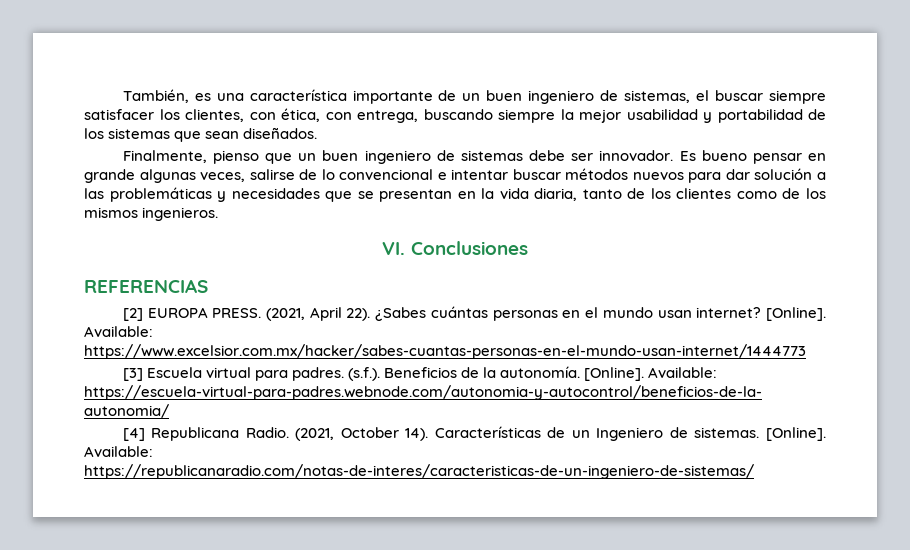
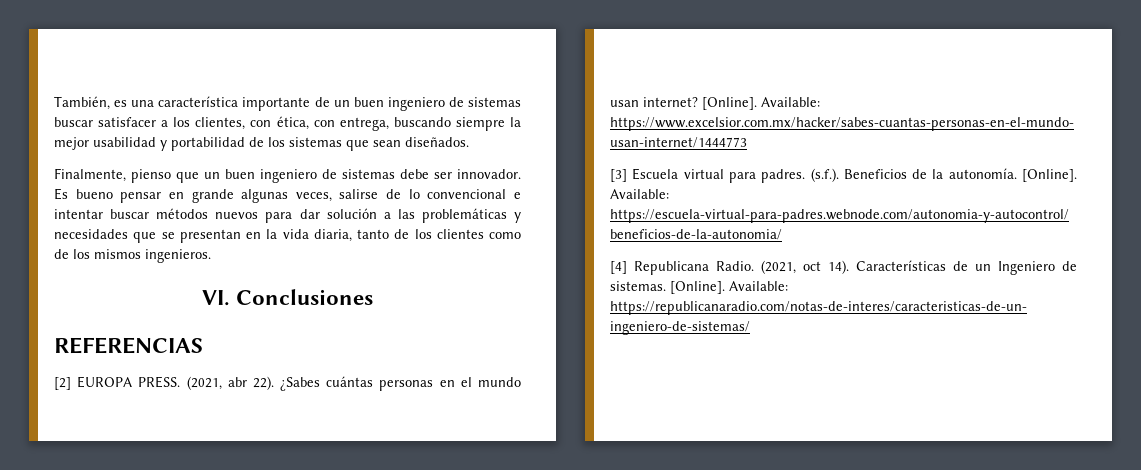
- También, es una característica importante de un buen ingeniero de sistemas, el buscar siempre satisfacer los clientes, con ética, con entrega, buscando siempre la mejor usabilidad y portabilidad de los sistemas que sean diseñados.
+ También, es una característica importante de un buen ingeniero de sistemas buscar satisfacer a los clientes, con ética, con entrega, buscando siempre la mejor usabilidad y portabilidad de los sistemas que sean diseñados.
- (2021, April 22).
+ (2021, abr 22).
- (2021, October 14).
+ (2021, oct 14).

